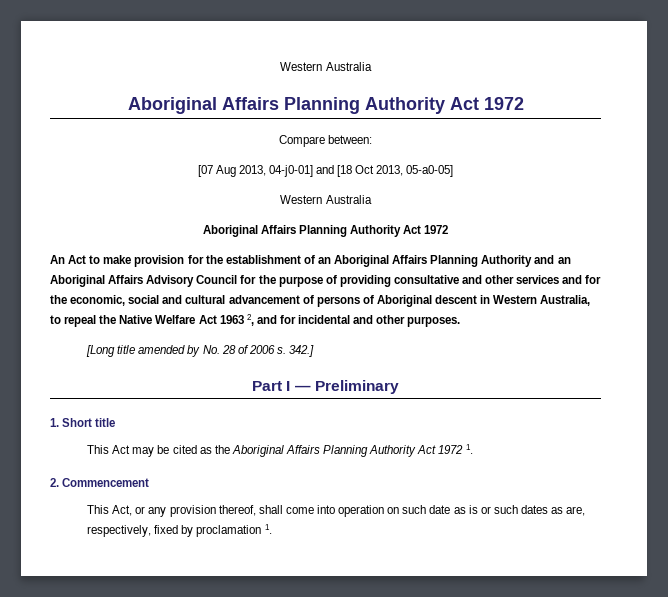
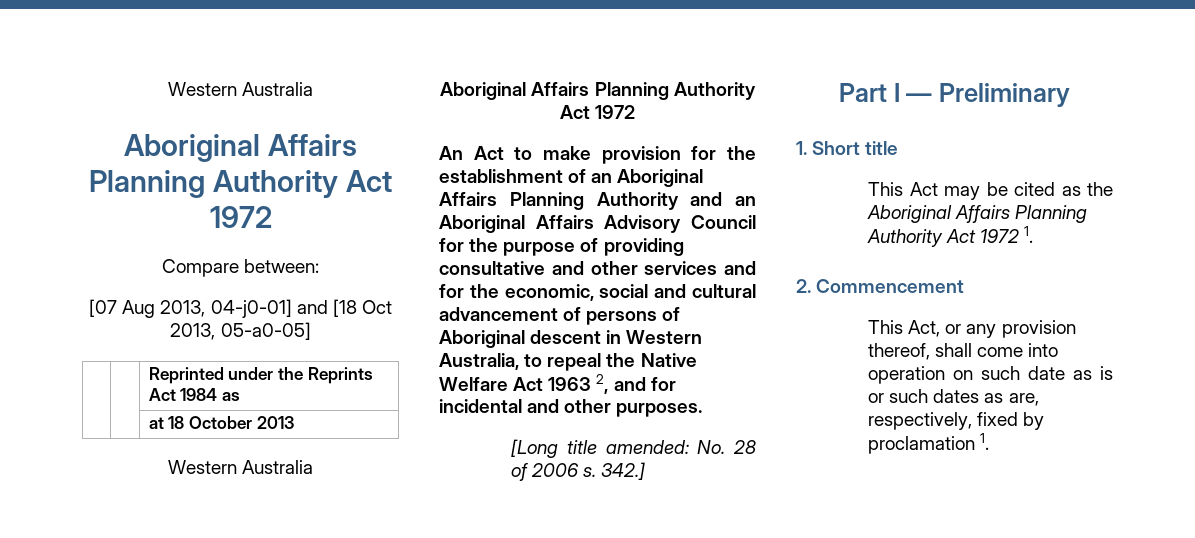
+ | | Reprinted under the Reprints Act 1984 as
+ | | at 18 October 2013
- [Long title amended by No. 28 of 2006 s.
+ [Long title amended: No. 28 of 2006 s.

